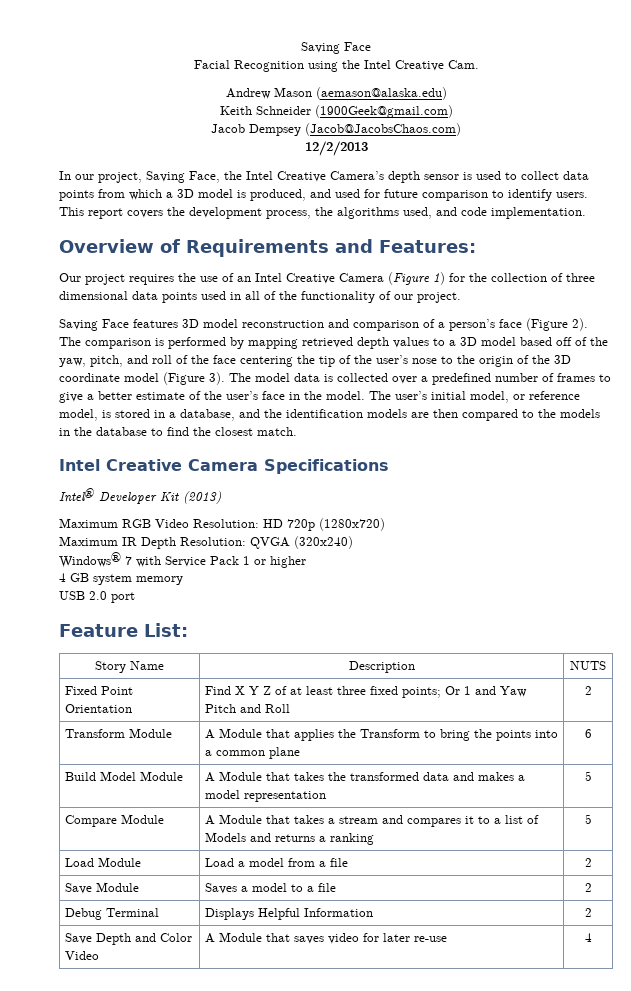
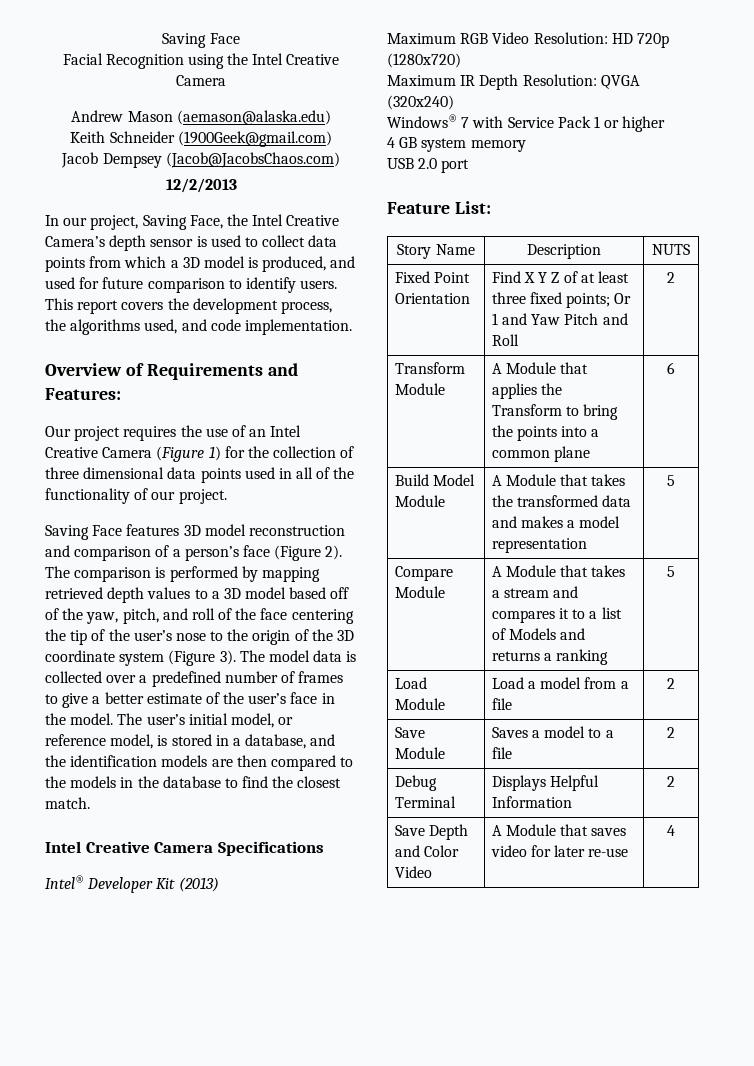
- Facial Recognition using the Intel Creative Cam.
+ Facial Recognition using the Intel Creative Camera
- The comparison is performed by mapping retrieved depth values to a 3D model based off of the yaw, pitch, and roll of the face centering the tip of the user’s nose to the origin of the 3D coordinate model (Figure 3).
+ The comparison is performed by mapping retrieved depth values to a 3D model based off of the yaw, pitch, and roll of the face centering the tip of the user’s nose to the origin of the 3D coordinate system (Figure 3).

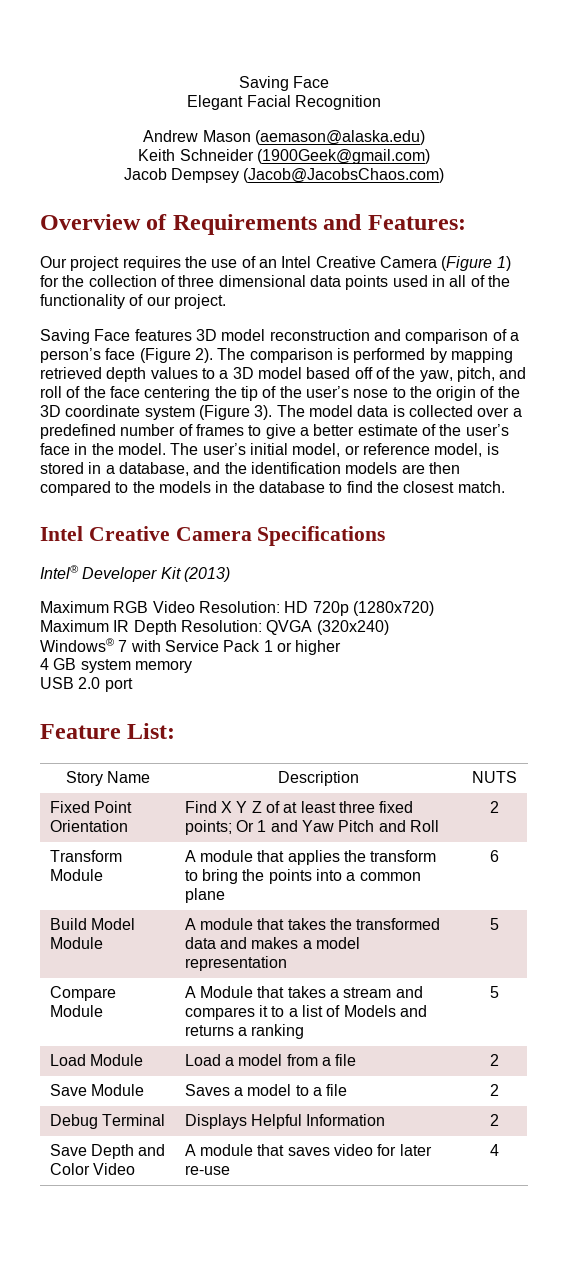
- Facial Recognition using the Intel Creative Camera
+ Elegant Facial Recognition
- 12/2/2013
- In our project, Saving Face, the Intel Creative Camera’s depth sensor is used to collect data points from which a 3D model is produced, and used for future comparison to identify users. This report covers the development process, the algorithms used, and code implementation.
- Transform Module | A Module that applies the Transform to bring the points into a common plane | 6
+ Transform Module | A module that applies the transform to bring the points into a common plane | 6
- Build Model Module | A Module that takes the transformed data and makes a model representation | 5
+ Build Model Module | A module that takes the transformed data and makes a model representation | 5
- Save Depth and Color Video | A Module that saves video for later re-use | 4
+ Save Depth and Color Video | A module that saves video for later re-use | 4

